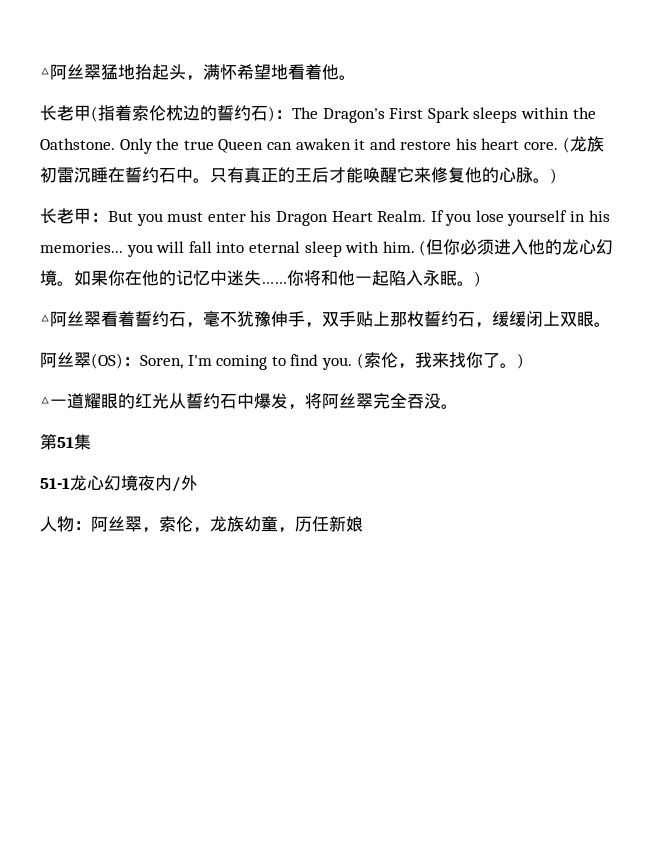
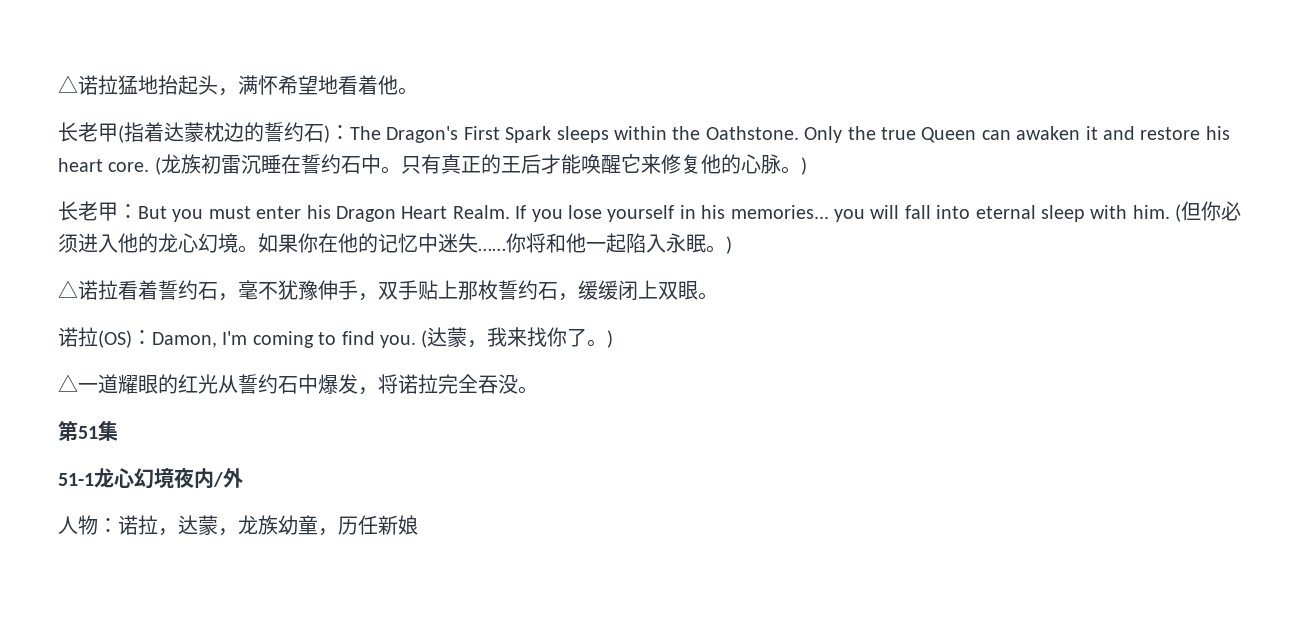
- △阿丝翠猛地抬起头，满怀希望地看着他。
+ △诺拉猛地抬起头，满怀希望地看着他。
- 长老甲(指着索伦枕边的誓约石)：The Dragon's First Spark sleeps within the Oathstone.
+ 长老甲(指着达蒙枕边的誓约石)：The Dragon's First Spark sleeps within the Oathstone.
- △阿丝翠看着誓约石，毫不犹豫伸手，双手贴上那枚誓约石，缓缓闭上双眼。
+ △诺拉看着誓约石，毫不犹豫伸手，双手贴上那枚誓约石，缓缓闭上双眼。
- 阿丝翠(OS)：Soren, I'm coming to find you.
+ 诺拉(OS)：Damon, I'm coming to find you.
- (索伦，我来找你了。)
+ (达蒙，我来找你了。)
- △一道耀眼的红光从誓约石中爆发，将阿丝翠完全吞没。
+ △一道耀眼的红光从誓约石中爆发，将诺拉完全吞没。
- 人物：阿丝翠，索伦，龙族幼童，历任新娘
+ 人物：诺拉，达蒙，龙族幼童，历任新娘

